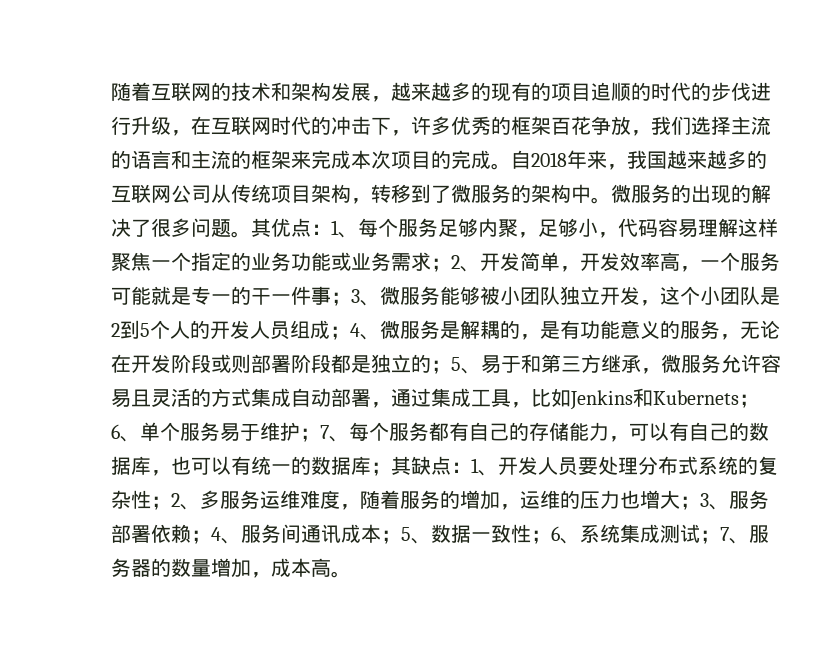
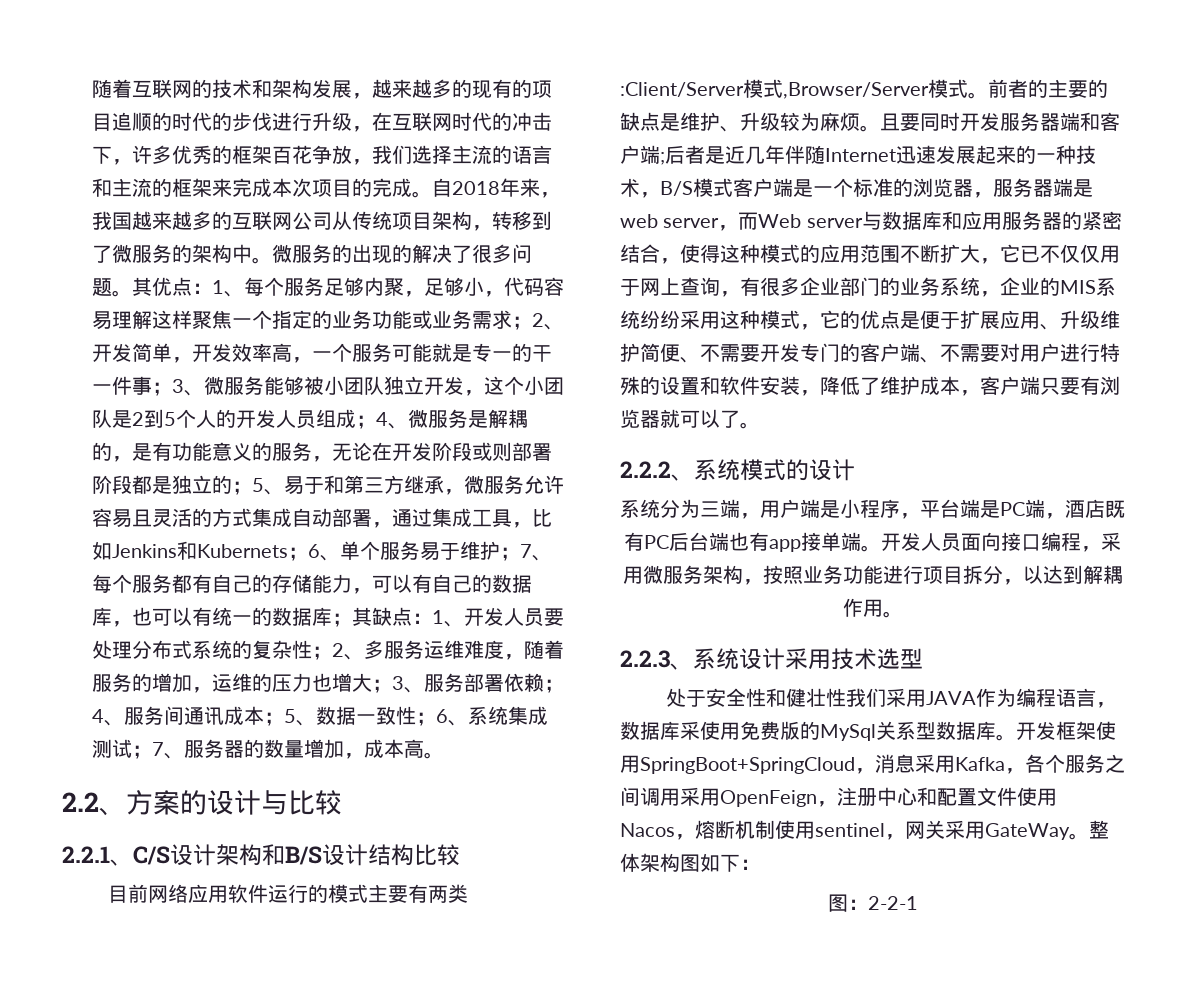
+ 2.2、方案的设计与比较
+ 2.2.1、C/S设计架构和B/S设计结构比较
+ 目前网络应用软件运行的模式主要有两类:Client/Server模式,Browser/Server模式。前者的主要的缺点是维护、升级较为麻烦。且要同时开发服务器端和客户端;后者是近几年伴随Internet迅速发展起来的一种技术，B/S模式客户端是一个标准的浏览器，服务器端是web server，而Web server与数据库和应用服务器的紧密结合，使得这种模式的应用范围不断扩大，它已不仅仅用于网上查询，有很多企业部门的业务系统，企业的MIS系统纷纷采用这种模式，它的优点是便于扩展应用、升级维护简便、不需要开发专门的客户端、不需要对用户进行特殊的设置和软件安装，降低了维护成本，客户端只要有浏览器就可以了。
+ 2.2.2、系统模式的设计
+ 系统分为三端，用户端是小程序，平台端是PC端，酒店既有PC后台端也有app接单端。开发人员面向接口编程，采用微服务架构，按照业务功能进行项目拆分，以达到解耦作用。
+ 2.2.3、系统设计采用技术选型
+ 处于安全性和健壮性我们采用JAVA作为编程语言，数据库采使用免费版的MySql关系型数据库。开发框架使用SpringBoot+SpringCloud，消息采用Kafka，各个服务之间调用采用OpenFeign，注册中心和配置文件使用Nacos，熔断机制使用sentinel，网关采用GateWay。整体架构图如下：
+ 图：2-2-1

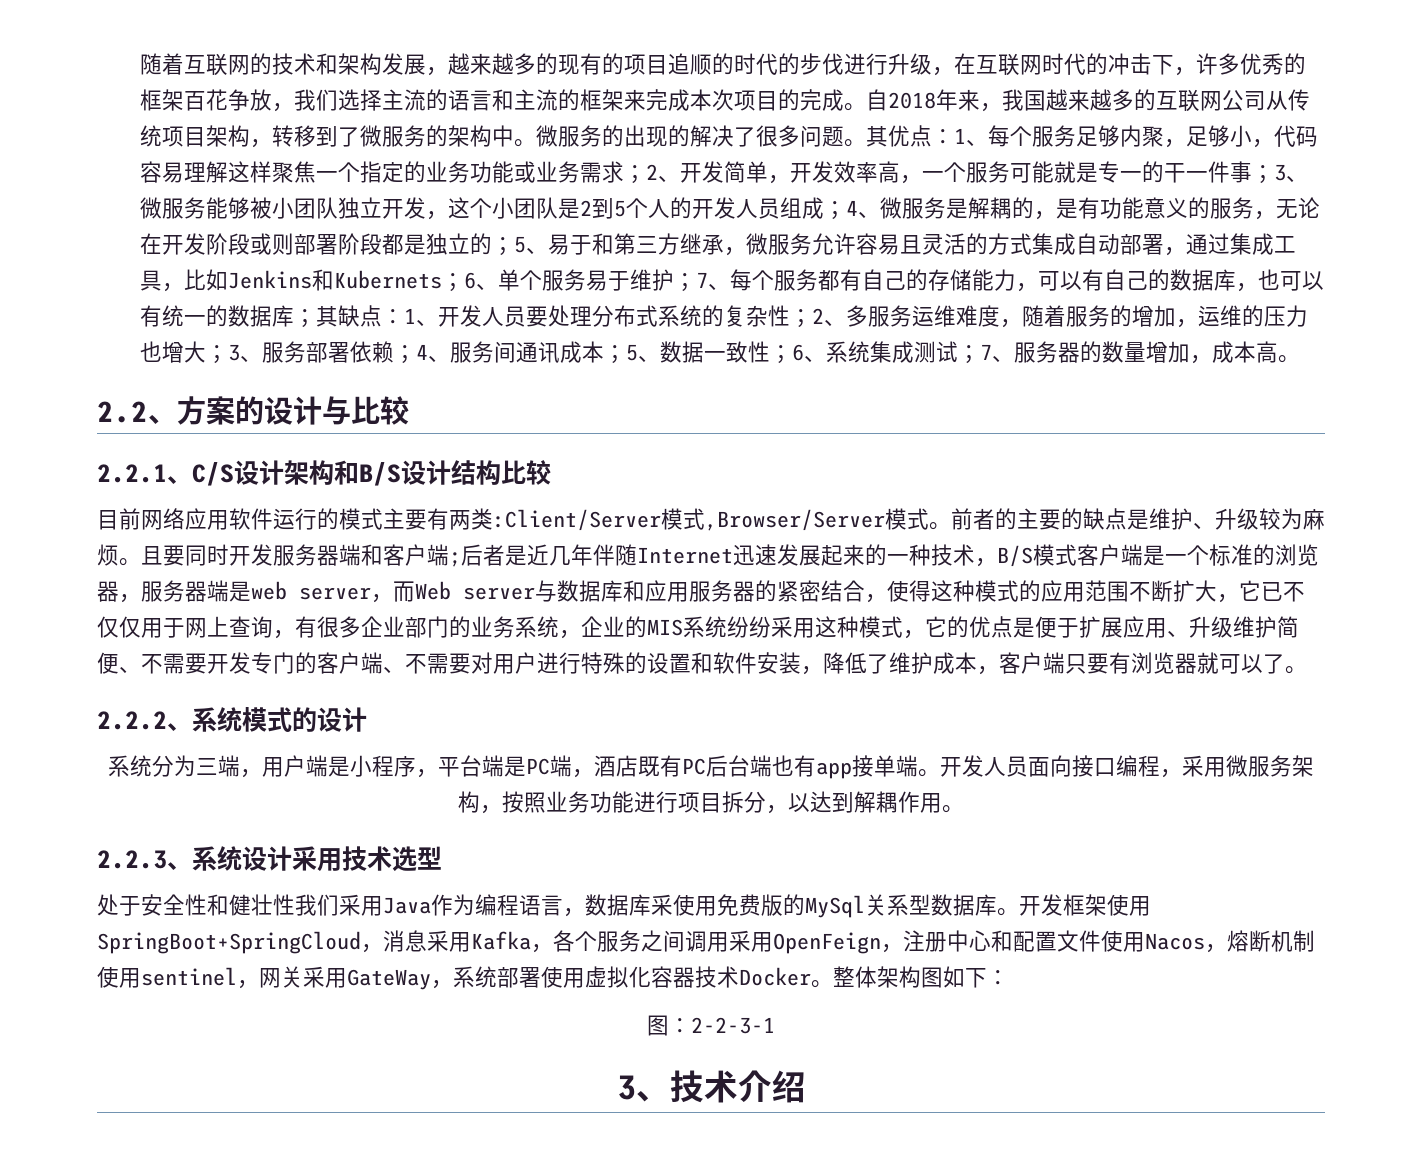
- 处于安全性和健壮性我们采用JAVA作为编程语言，数据库采使用免费版的MySql关系型数据库。
+ 处于安全性和健壮性我们采用Java作为编程语言，数据库采使用免费版的MySql关系型数据库。
- 开发框架使用SpringBoot+SpringCloud，消息采用Kafka，各个服务之间调用采用OpenFeign，注册中心和配置文件使用Nacos，熔断机制使用sentinel，网关采用GateWay。
+ 开发框架使用SpringBoot+SpringCloud，消息采用Kafka，各个服务之间调用采用OpenFeign，注册中心和配置文件使用Nacos，熔断机制使用sentinel，网关采用GateWay，系统部署使用虚拟化容器技术Docker。
- 图：2-2-1
+ 图：2-2-3-1
+ 3、技术介绍

